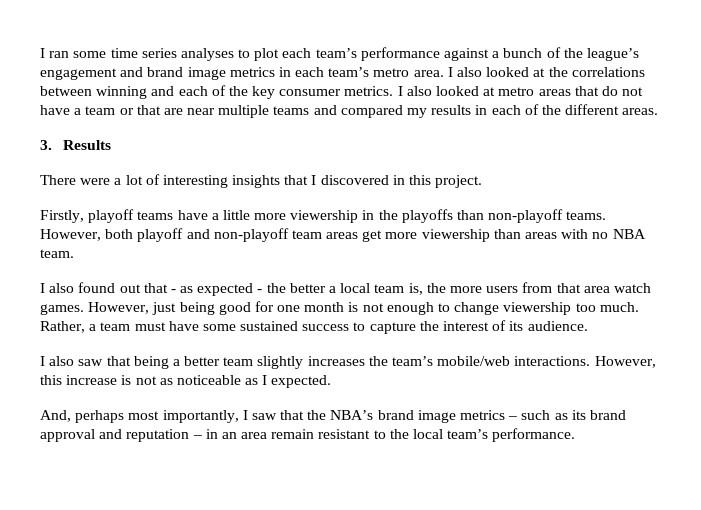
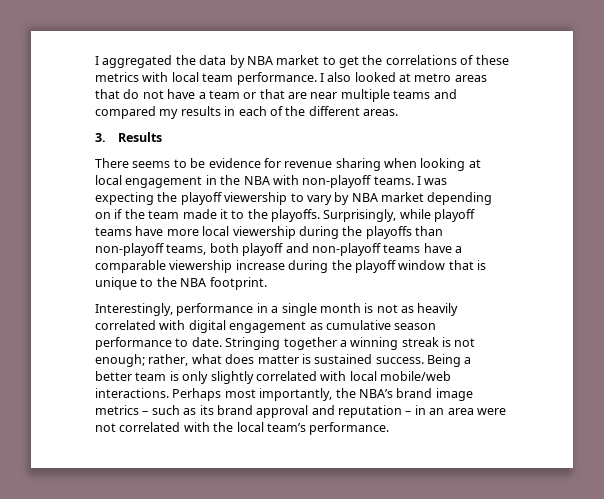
- I ran some time series analyses to plot each team’s performance against a bunch of the league’s engagement and brand image metrics in each team’s metro area. I also looked at the correlations between winning and each of the key consumer metrics.
+ I aggregated the data by NBA market to get the correlations of these metrics with local team performance.
- There were a lot of interesting insights that I discovered in this project.
- Firstly, playoff teams have a little more viewership in the playoffs than non-playoff teams. However, both playoff and non-playoff team areas get more viewership than areas with no NBA team.
- I also found out that - as expected - the better a local team is, the more users from that area watch games. However, just being good for one month is not enough to change viewership too much. Rather, a team must have some sustained success to capture the interest of its audience.
- I also saw that being a better team slightly increases the team’s mobile/web interactions. However, this increase is not as noticeable as I expected.
- And, perhaps most importantly, I saw that the NBA’s brand image metrics – such as its brand approval and reputation – in an area remain resistant to the local team’s performance.
+ There seems to be evidence for revenue sharing when looking at local engagement in the NBA with non-playoff teams. I was expecting the playoff viewership to vary by NBA market depending on if the team made it to the playoffs. Surprisingly, while playoff teams have more local viewership during the playoffs than non-playoff teams, both playoff and non-playoff teams have a comparable viewership increase during the playoff window that is unique to the NBA footprint.
+ Interestingly, performance in a single month is not as heavily correlated with digital engagement as cumulative season performance to date. Stringing together a winning streak is not enough; rather, what does matter is sustained success. Being a better team is only slightly correlated with local mobile/web interactions. Perhaps most importantly, the NBA’s brand image metrics – such as its brand approval and reputation – in an area were not correlated with the local team’s performance.

